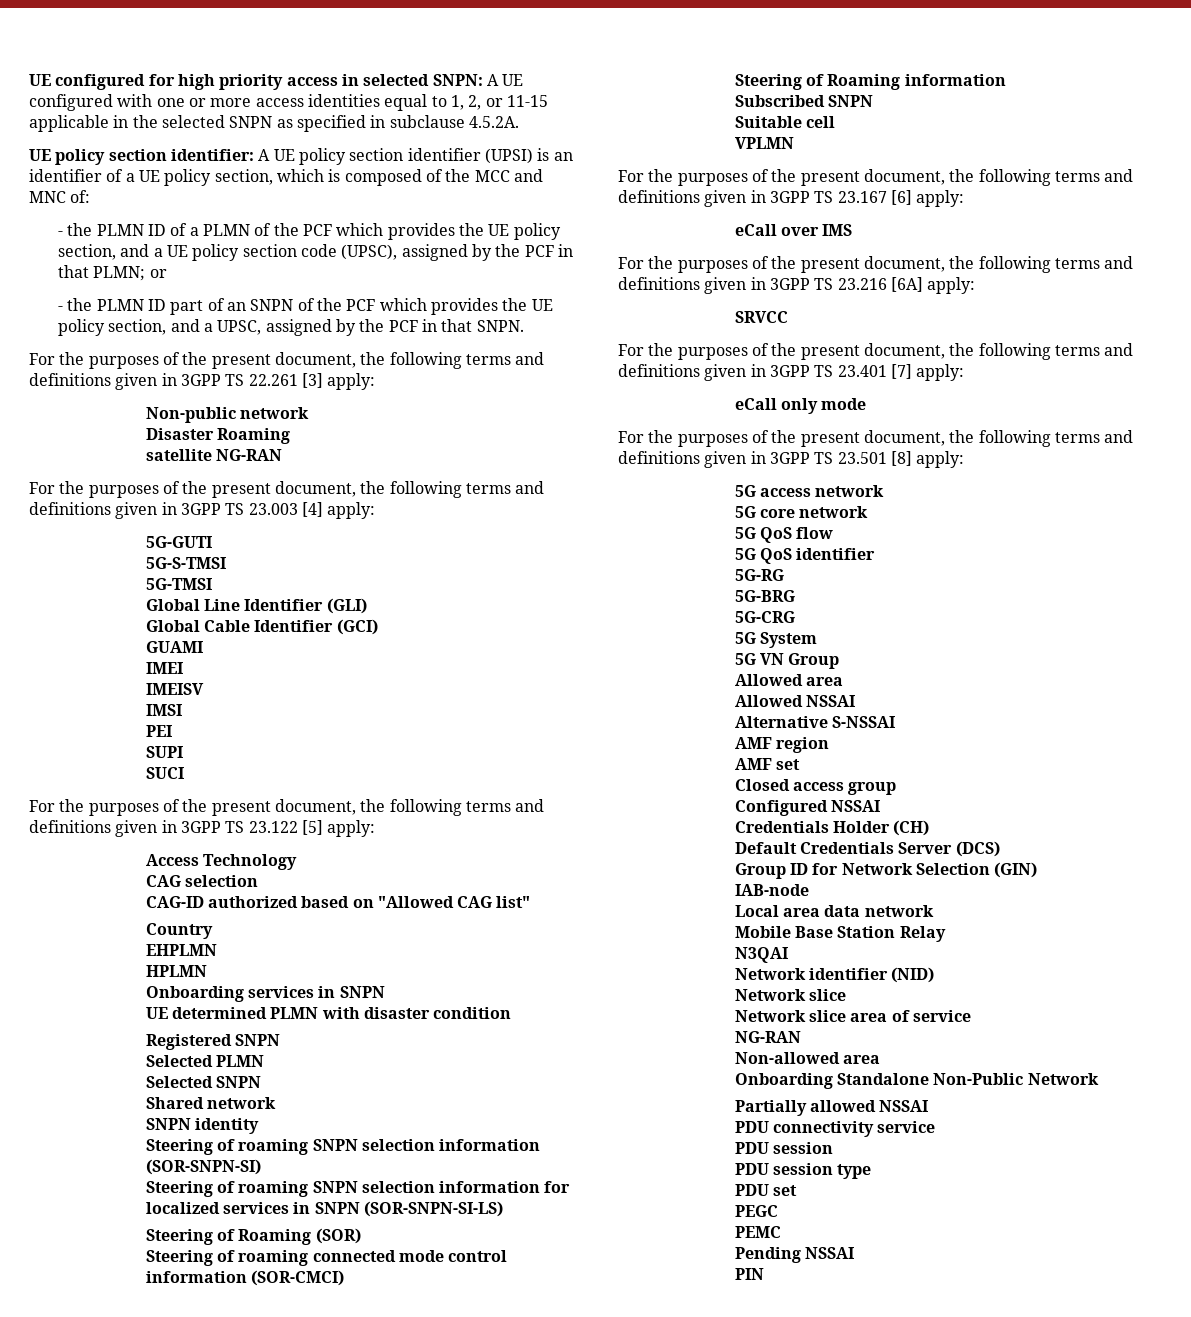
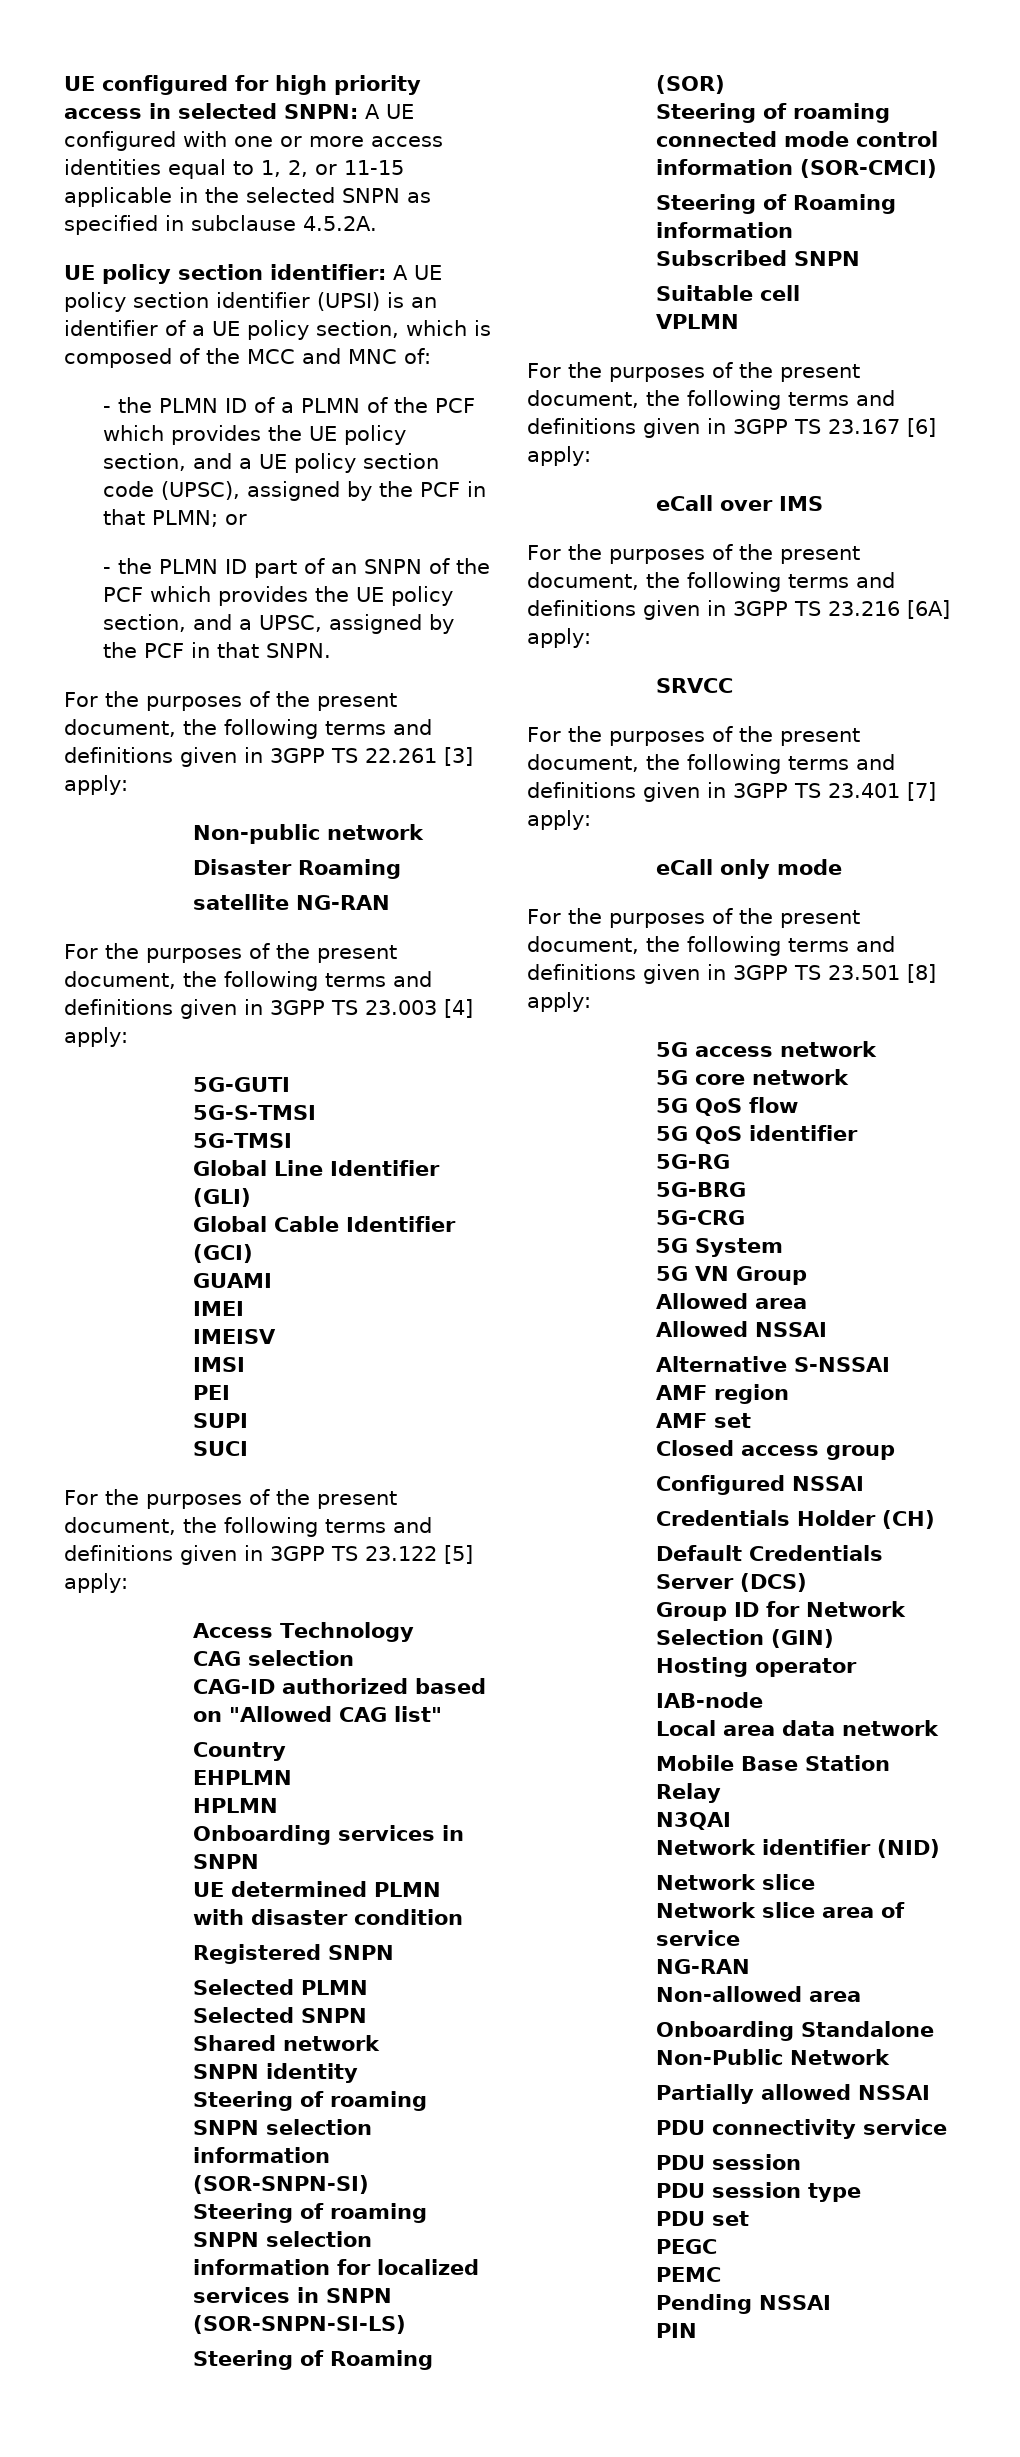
+ Hosting operator

